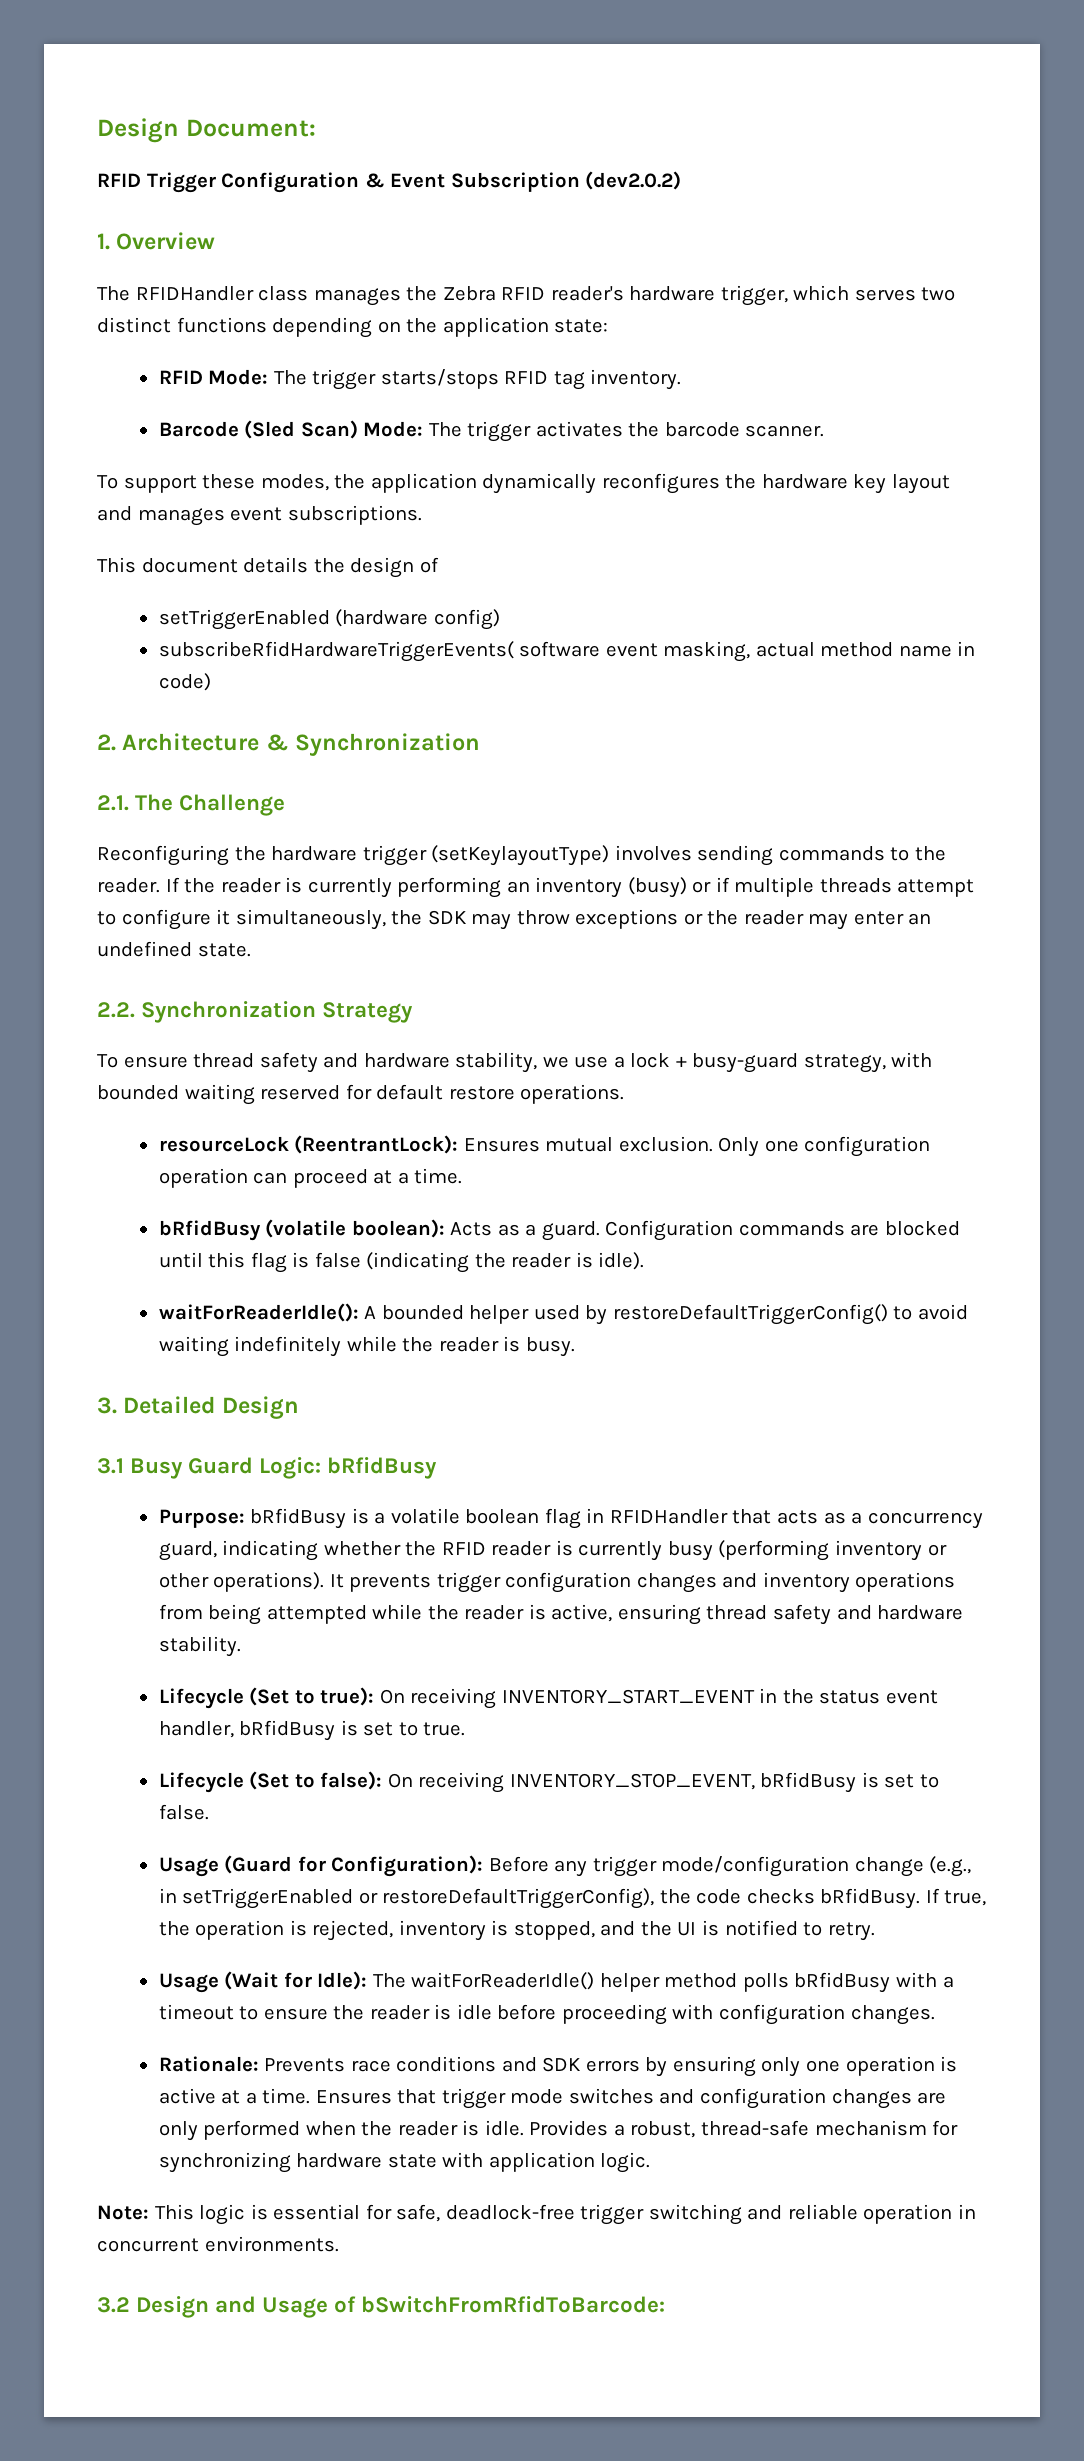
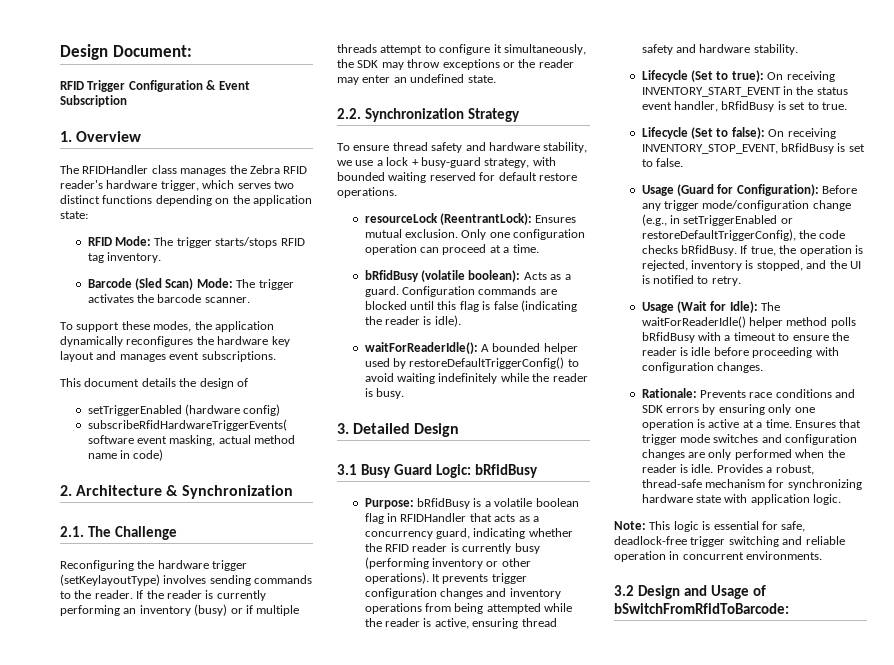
- RFID Trigger Configuration & Event Subscription (dev2.0.2)
+ RFID Trigger Configuration & Event Subscription

